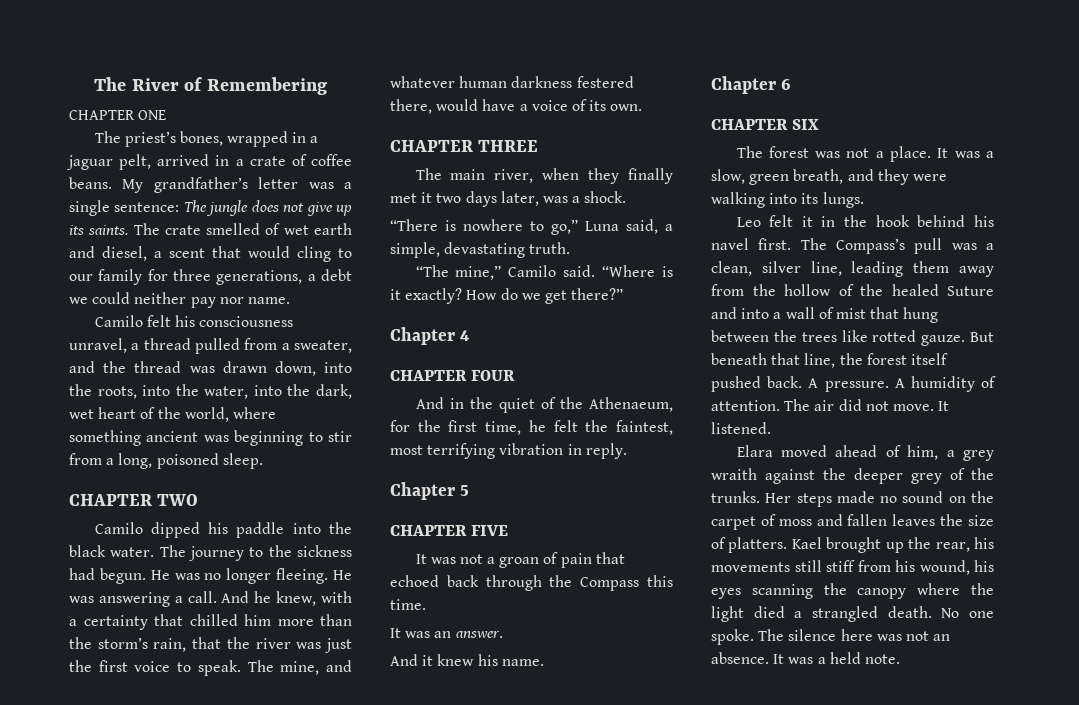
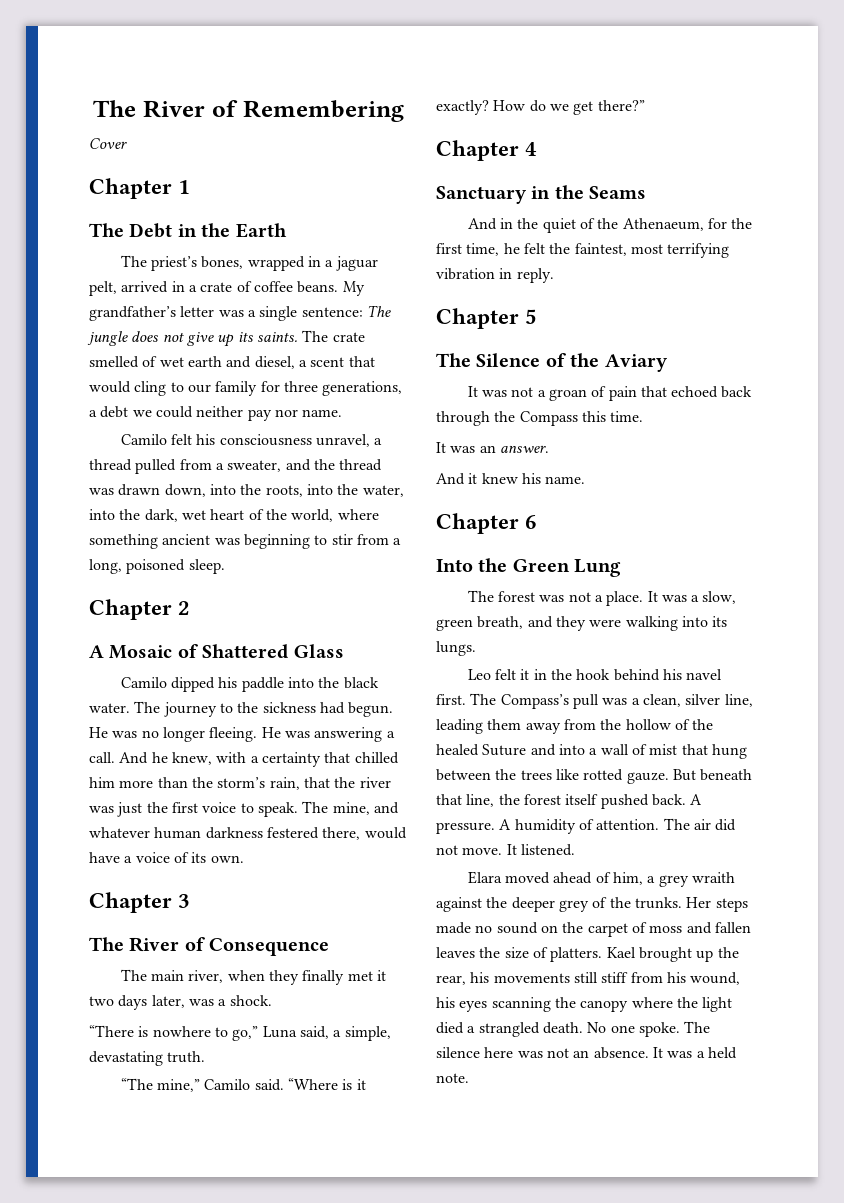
- CHAPTER ONE
+ Cover
+ Chapter 1
+ The Debt in the Earth
- CHAPTER TWO
+ Chapter 2
+ A Mosaic of Shattered Glass
- CHAPTER THREE
+ Chapter 3
+ The River of Consequence
- CHAPTER FOUR
+ Sanctuary in the Seams
- CHAPTER FIVE
+ The Silence of the Aviary
- CHAPTER SIX
+ Into the Green Lung

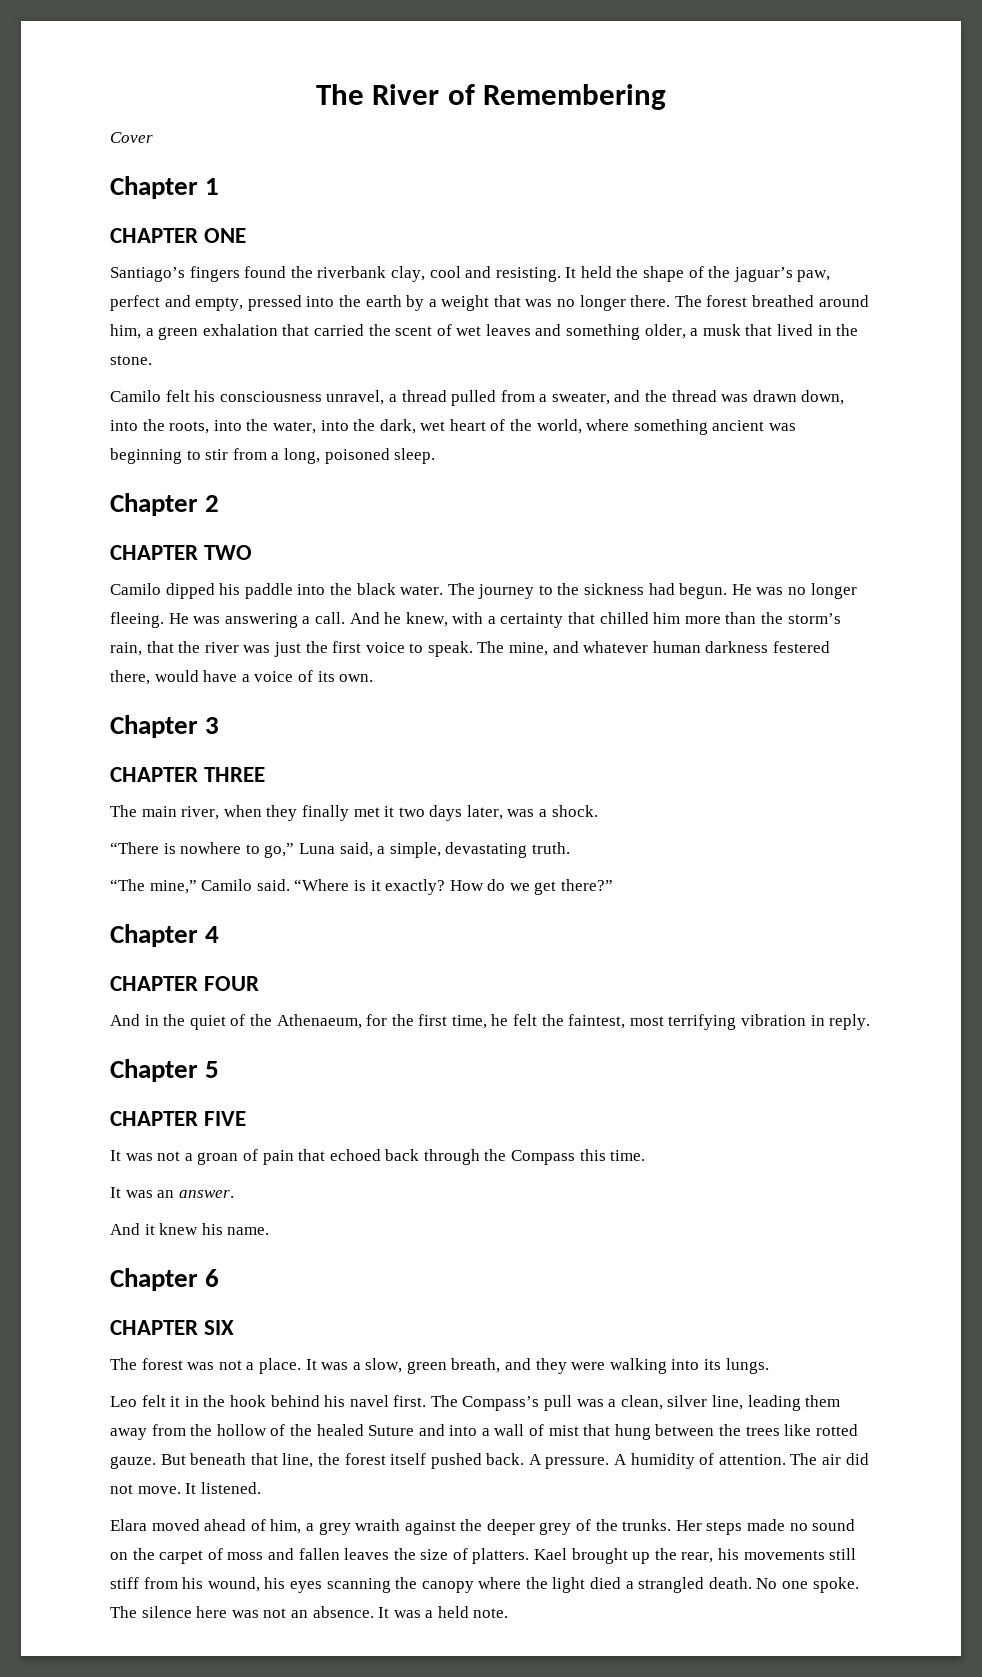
- The Debt in the Earth
- The priest’s bones, wrapped in a jaguar pelt, arrived in a crate of coffee beans. My grandfather’s letter was a single sentence: The jungle does not give up its saints. The crate smelled of wet earth and diesel, a scent that would cling to our family for three generations, a debt we could neither pay nor name.
+ CHAPTER ONE
+ Santiago’s fingers found the riverbank clay, cool and resisting. It held the shape of the jaguar’s paw, perfect and empty, pressed into the earth by a weight that was no longer there. The forest breathed around him, a green exhalation that carried the scent of wet leaves and something older, a musk that lived in the stone.
- A Mosaic of Shattered Glass
+ CHAPTER TWO
- The River of Consequence
+ CHAPTER THREE
- Sanctuary in the Seams
+ CHAPTER FOUR
- The Silence of the Aviary
+ CHAPTER FIVE
- Into the Green Lung
+ CHAPTER SIX

